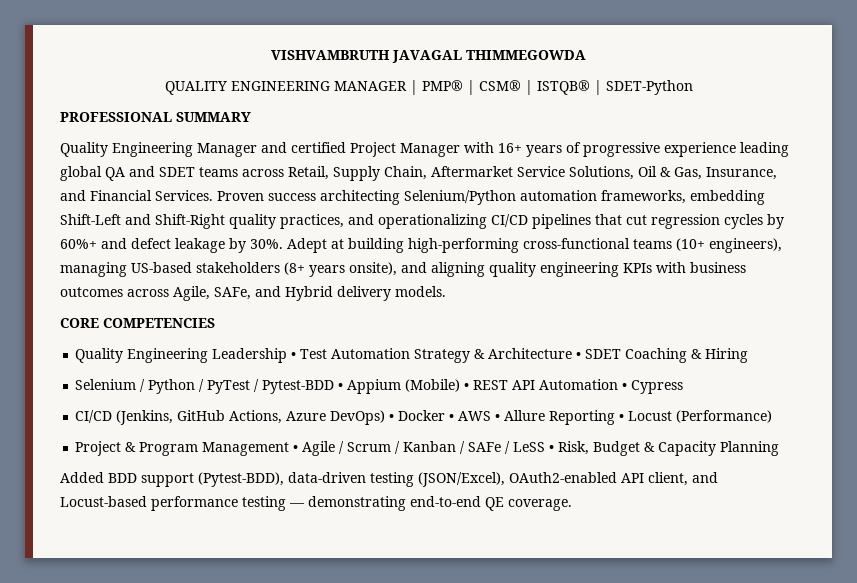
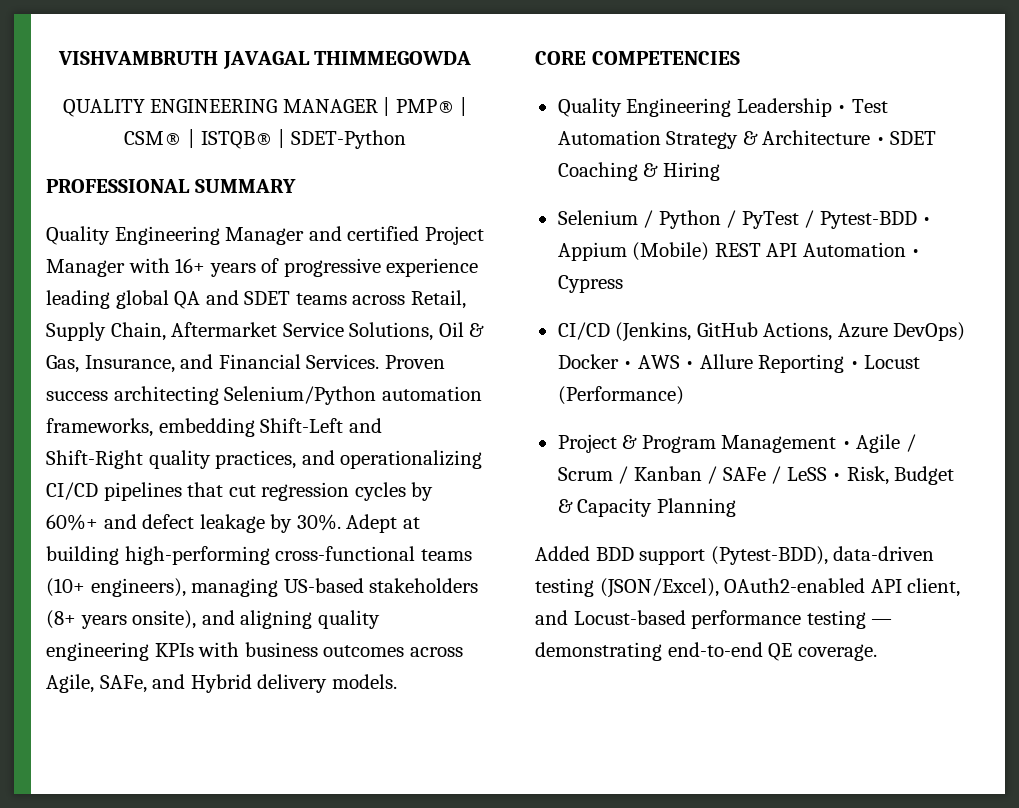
- Selenium / Python / PyTest / Pytest-BDD • Appium (Mobile) • REST API Automation • Cypress
+ Selenium / Python / PyTest / Pytest-BDD • Appium (Mobile) REST API Automation • Cypress
- CI/CD (Jenkins, GitHub Actions, Azure DevOps) • Docker • AWS • Allure Reporting • Locust (Performance)
+ CI/CD (Jenkins, GitHub Actions, Azure DevOps) Docker • AWS • Allure Reporting • Locust (Performance)

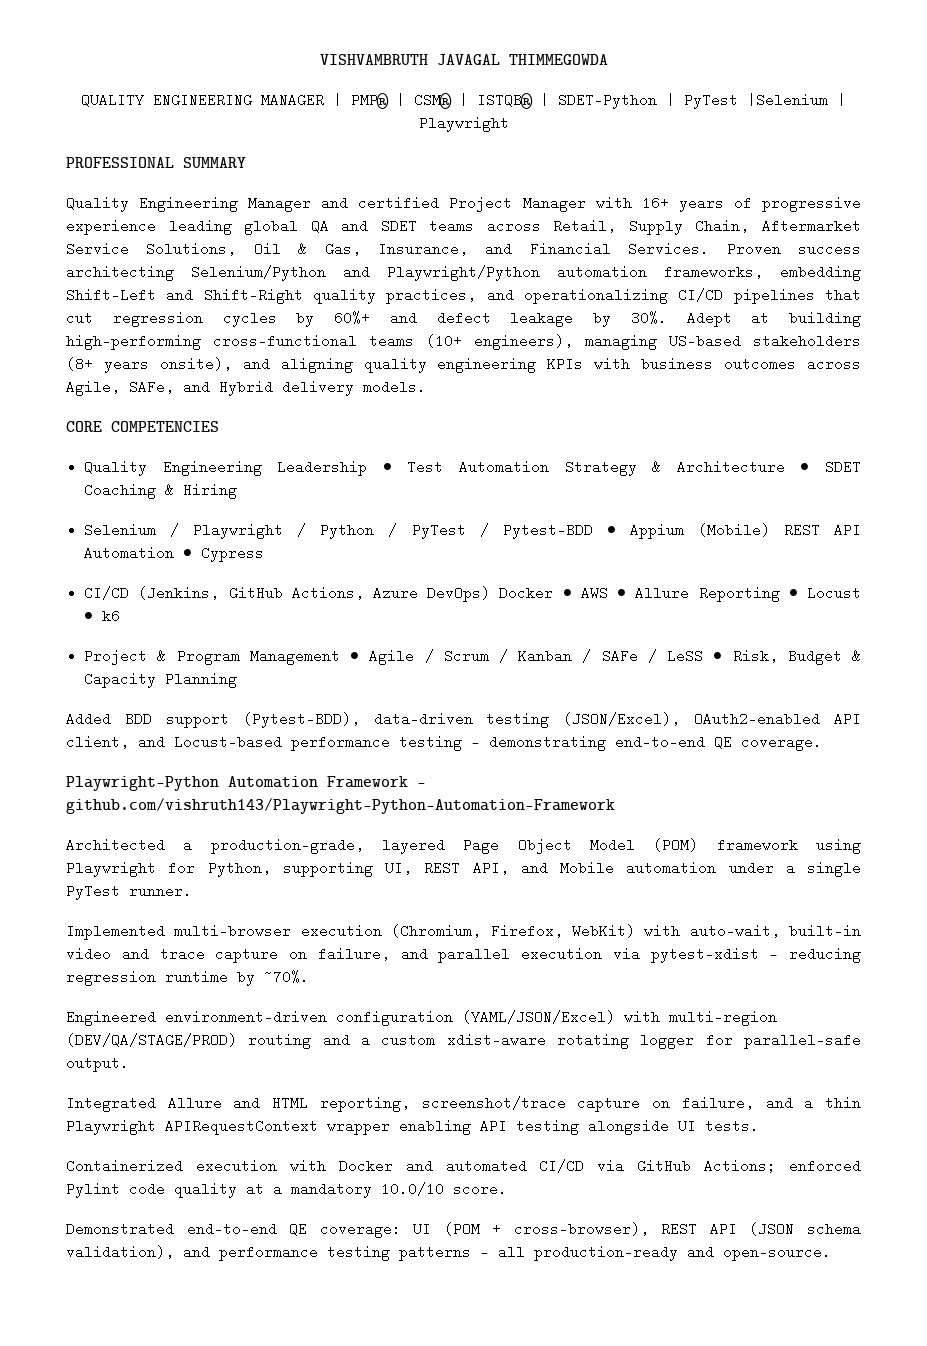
- QUALITY ENGINEERING MANAGER | PMP® | CSM® | ISTQB® | SDET-Python
+ QUALITY ENGINEERING MANAGER | PMP® | CSM® | ISTQB® | SDET-Python | PyTest |Selenium | Playwright
- Proven success architecting Selenium/Python automation frameworks, embedding Shift-Left and Shift-Right quality practices, and operationalizing CI/CD pipelines that cut regression cycles by 60%+ and defect leakage by 30%.
+ Proven success architecting Selenium/Python and Playwright/Python automation frameworks, embedding Shift-Left and Shift-Right quality practices, and operationalizing CI/CD pipelines that cut regression cycles by 60%+ and defect leakage by 30%.
- Selenium / Python / PyTest / Pytest-BDD • Appium (Mobile) REST API Automation • Cypress
+ Selenium / Playwright / Python / PyTest / Pytest-BDD • Appium (Mobile) REST API Automation • Cypress
- CI/CD (Jenkins, GitHub Actions, Azure DevOps) Docker • AWS • Allure Reporting • Locust (Performance)
+ CI/CD (Jenkins, GitHub Actions, Azure DevOps) Docker • AWS • Allure Reporting • Locust • k6
+ Playwright-Python Automation Framework — github.com/vishruth143/Playwright-Python-Automation-Framework
+ Architected a production-grade, layered Page Object Model (POM) framework using Playwright for Python, supporting UI, REST API, and Mobile automation under a single PyTest runner.
+ Implemented multi-browser execution (Chromium, Firefox, WebKit) with auto-wait, built-in video and trace capture on failure, and parallel execution via pytest-xdist — reducing regression runtime by ~70%.
+ Engineered environment-driven configuration (YAML/JSON/Excel) with multi-region (DEV/QA/STAGE/PROD) routing and a custom xdist-aware rotating logger for parallel-safe output.
+ Integrated Allure and HTML reporting, screenshot/trace capture on failure, and a thin Playwright APIRequestContext wrapper enabling API testing alongside UI tests.
+ Containerized execution with Docker and automated CI/CD via GitHub Actions; enforced Pylint code quality at a mandatory 10.0/10 score.
+ Demonstrated end-to-end QE coverage: UI (POM + cross-browser), REST API (JSON schema validation), and performance testing patterns — all production-ready and open-source.

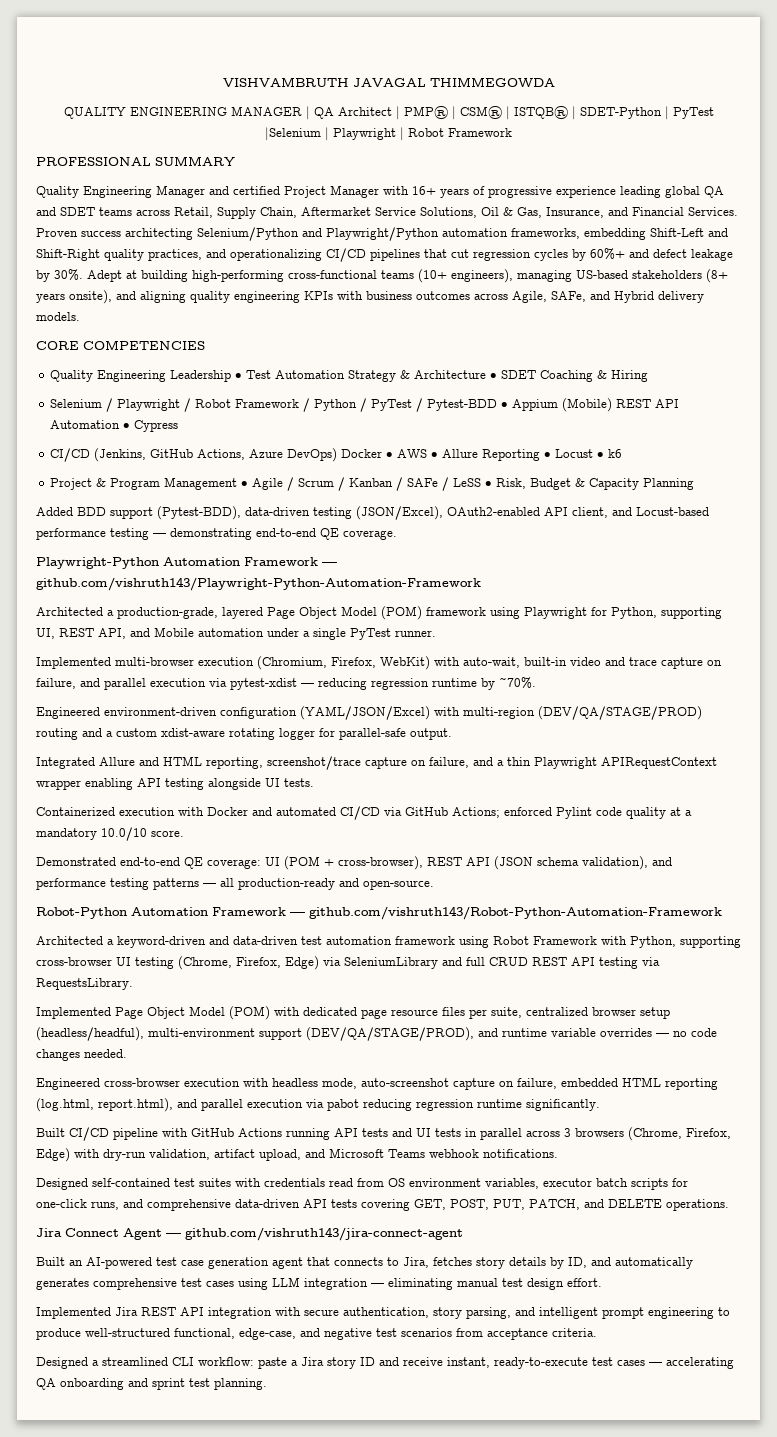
- QUALITY ENGINEERING MANAGER | PMP® | CSM® | ISTQB® | SDET-Python | PyTest |Selenium | Playwright
+ QUALITY ENGINEERING MANAGER | QA Architect | PMP® | CSM® | ISTQB® | SDET-Python | PyTest |Selenium | Playwright | Robot Framework
- Selenium / Playwright / Python / PyTest / Pytest-BDD • Appium (Mobile) REST API Automation • Cypress
+ Selenium / Playwright / Robot Framework / Python / PyTest / Pytest-BDD • Appium (Mobile) REST API Automation • Cypress
+ Robot-Python Automation Framework — github.com/vishruth143/Robot-Python-Automation-Framework
+ Architected a keyword-driven and data-driven test automation framework using Robot Framework with Python, supporting cross-browser UI testing (Chrome, Firefox, Edge) via SeleniumLibrary and full CRUD REST API testing via RequestsLibrary.
+ Implemented Page Object Model (POM) with dedicated page resource files per suite, centralized browser setup (headless/headful), multi-environment support (DEV/QA/STAGE/PROD), and runtime variable overrides — no code changes needed.
+ Engineered cross-browser execution with headless mode, auto-screenshot capture on failure, embedded HTML reporting (log.html, report.html), and parallel execution via pabot reducing regression runtime significantly.
+ Built CI/CD pipeline with GitHub Actions running API tests and UI tests in parallel across 3 browsers (Chrome, Firefox, Edge) with dry-run validation, artifact upload, and Microsoft Teams webhook notifications.
+ Designed self-contained test suites with credentials read from OS environment variables, executor batch scripts for one-click runs, and comprehensive data-driven API tests covering GET, POST, PUT, PATCH, and DELETE operations.
+ Jira Connect Agent — github.com/vishruth143/jira-connect-agent
+ Built an AI-powered test case generation agent that connects to Jira, fetches story details by ID, and automatically generates comprehensive test cases using LLM integration — eliminating manual test design effort.
+ Implemented Jira REST API integration with secure authentication, story parsing, and intelligent prompt engineering to produce well-structured functional, edge-case, and negative test scenarios from acceptance criteria.
+ Designed a streamlined CLI workflow: paste a Jira story ID and receive instant, ready-to-execute test cases — accelerating QA onboarding and sprint test planning.

